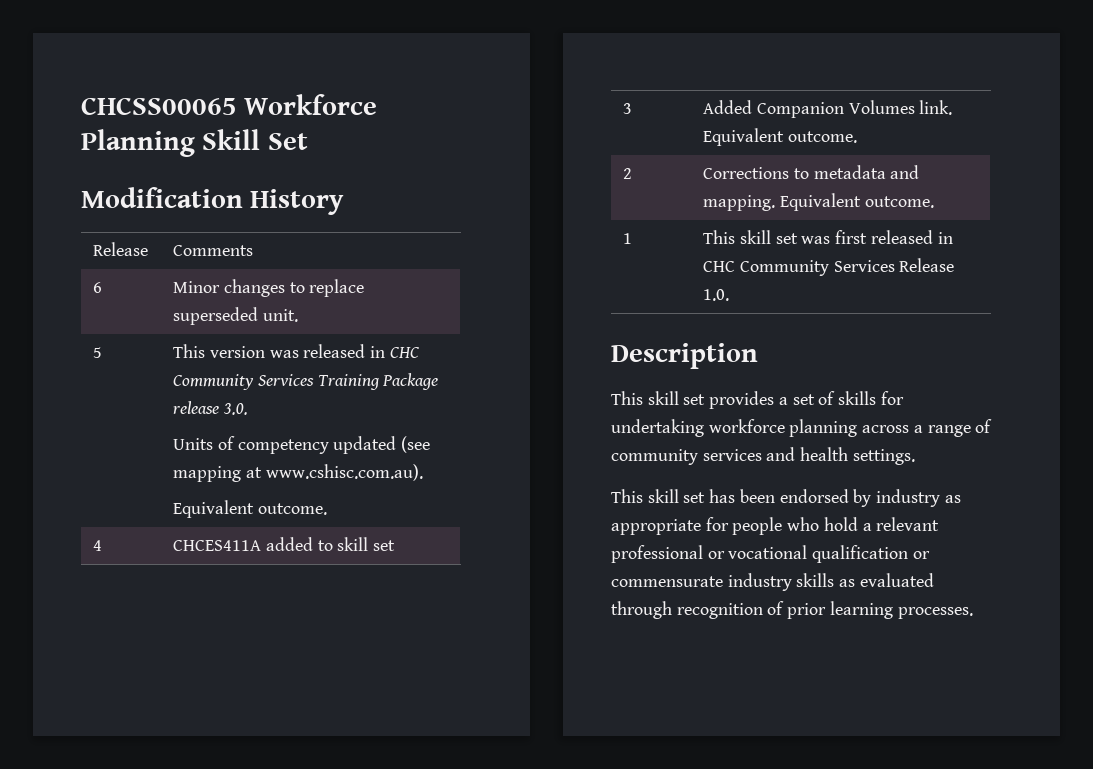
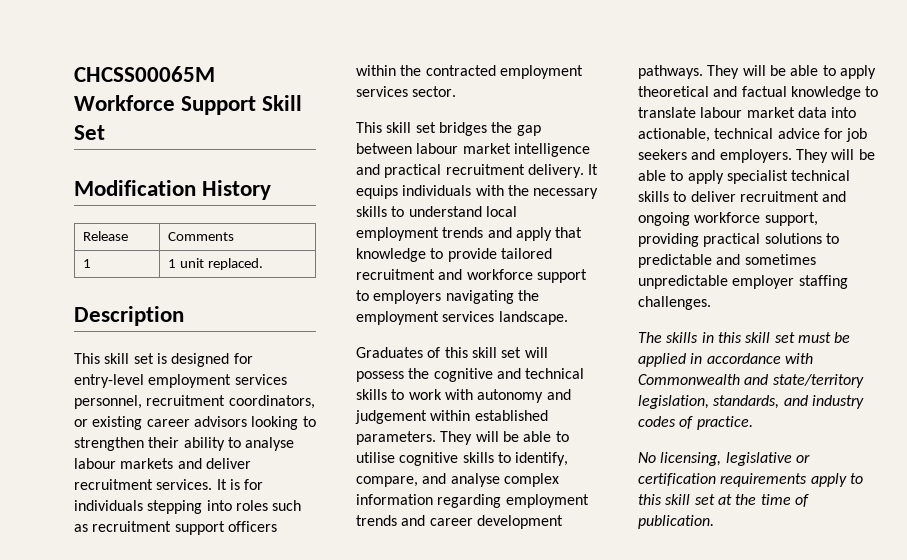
- CHCSS00065 Workforce Planning Skill Set
+ CHCSS00065M Workforce Support Skill Set
- 6 | Minor changes to replace superseded unit.
- 5 | This version was released in CHC Community Services Training Package release 3.0.
- Units of competency updated (see mapping at www.cshisc.com.au).
- Equivalent outcome.
- 4 | CHCES411A added to skill set
- 3 | Added Companion Volumes link. Equivalent outcome.
- 2 | Corrections to metadata and mapping. Equivalent outcome.
- 1 | This skill set was first released in CHC Community Services Release 1.0.
+ 1 | 1 unit replaced.
  Description
- This skill set provides a set of skills for undertaking workforce planning across a range of community services and health settings.
- This skill set has been endorsed by industry as appropriate for people who hold a relevant professional or vocational qualification or commensurate industry skills as evaluated through recognition of prior learning processes.
+ This skill set is designed for entry-level employment services personnel, recruitment coordinators, or existing career advisors looking to strengthen their ability to analyse labour markets and deliver recruitment services. It is for individuals stepping into roles such as recruitment support officers within the contracted employment services sector.
+ This skill set bridges the gap between labour market intelligence and practical recruitment delivery. It equips individuals with the necessary skills to understand local employment trends and apply that knowledge to provide tailored recruitment and workforce support to employers navigating the employment services landscape.
+ Graduates of this skill set will possess the cognitive and technical skills to work with autonomy and judgement within established parameters. They will be able to utilise cognitive skills to identify, compare, and analyse complex information regarding employment trends and career development pathways. They will be able to apply theoretical and factual knowledge to translate labour market data into actionable, technical advice for job seekers and employers. They will be able to apply specialist technical skills to deliver recruitment and ongoing workforce support, providing practical solutions to predictable and sometimes unpredictable employer staffing challenges.
+ The skills in this skill set must be applied in accordance with Commonwealth and state/territory legislation, standards, and industry codes of practice.
+ No licensing, legislative or certification requirements apply to this skill set at the time of publication.

